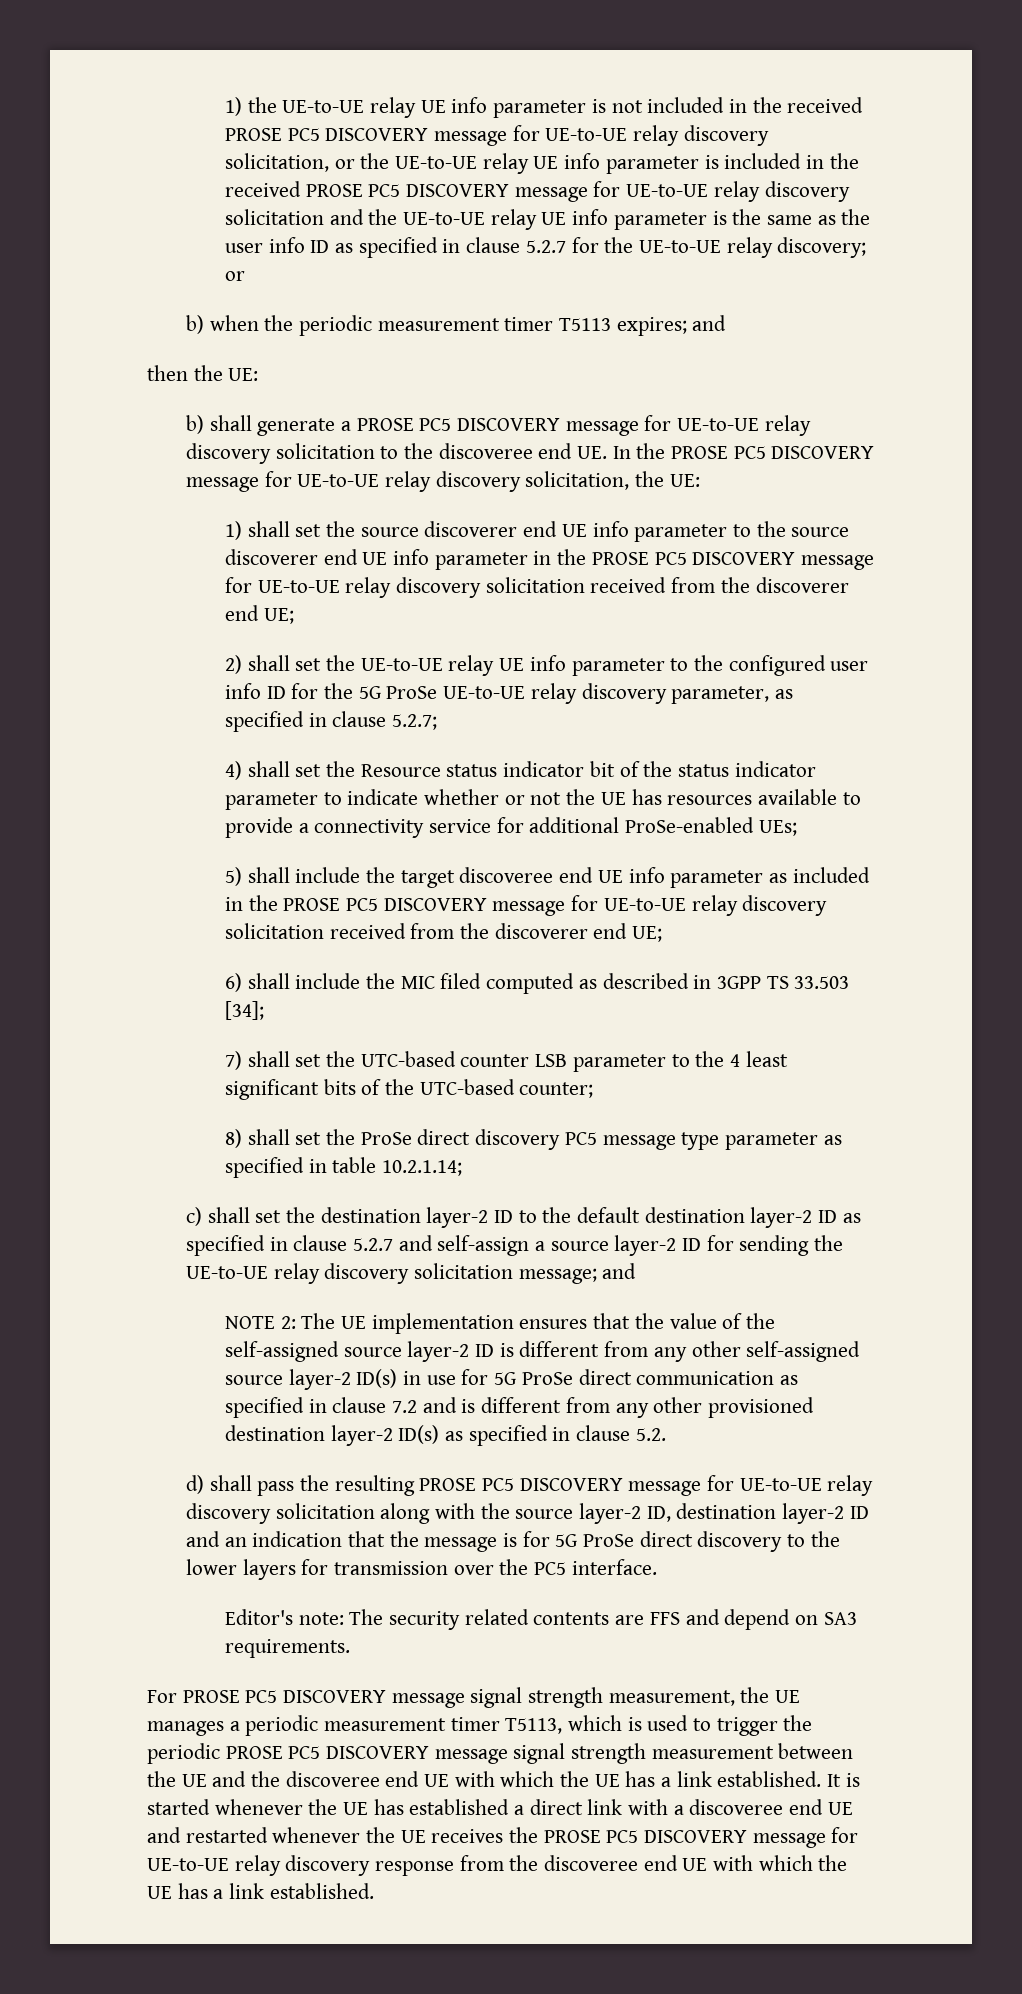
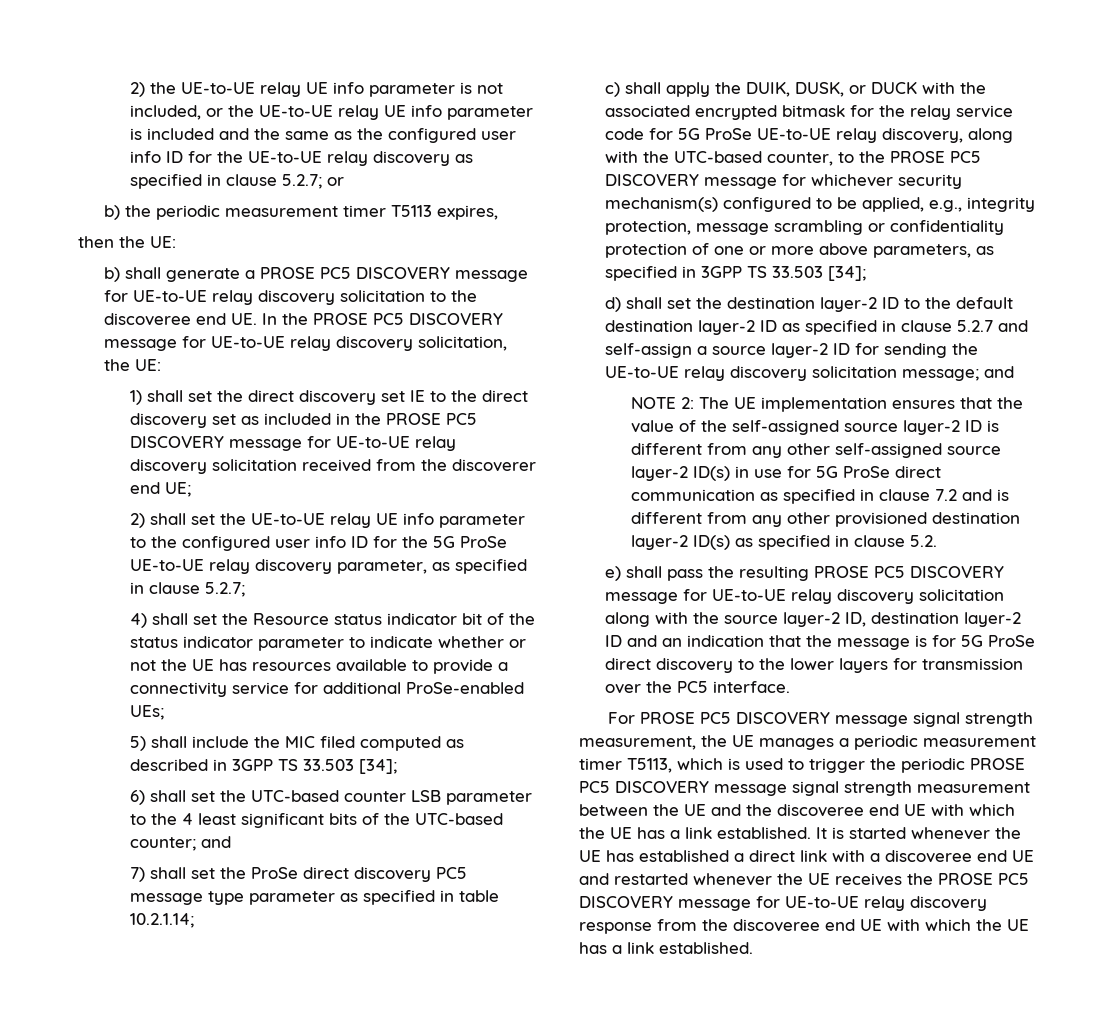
- 1) the UE-to-UE relay UE info parameter is not included in the received PROSE PC5 DISCOVERY message for UE-to-UE relay discovery solicitation, or the UE-to-UE relay UE info parameter is included in the received PROSE PC5 DISCOVERY message for UE-to-UE relay discovery solicitation and the UE-to-UE relay UE info parameter is the same as the user info ID as specified in clause 5.2.7 for the UE-to-UE relay discovery; or
+ 2) the UE-to-UE relay UE info parameter is not included, or the UE-to-UE relay UE info parameter is included and the same as the configured user info ID for the UE-to-UE relay discovery as specified in clause 5.2.7; or
- b) when the periodic measurement timer T5113 expires; and
+ b) the periodic measurement timer T5113 expires,
- 1) shall set the source discoverer end UE info parameter to the source discoverer end UE info parameter in the PROSE PC5 DISCOVERY message for UE-to-UE relay discovery solicitation received from the discoverer end UE;
+ 1) shall set the direct discovery set IE to the direct discovery set as included in the PROSE PC5 DISCOVERY message for UE-to-UE relay discovery solicitation received from the discoverer end UE;
- 5) shall include the target discoveree end UE info parameter as included in the PROSE PC5 DISCOVERY message for UE-to-UE relay discovery solicitation received from the discoverer end UE;
- 6) shall include the MIC filed computed as described in 3GPP TS 33.503 [34];
+ 5) shall include the MIC filed computed as described in 3GPP TS 33.503 [34];
- 7) shall set the UTC-based counter LSB parameter to the 4 least significant bits of the UTC-based counter;
- 8) shall set the ProSe direct discovery PC5 message type parameter as specified in table 10.2.1.14;
+ 6) shall set the UTC-based counter LSB parameter to the 4 least significant bits of the UTC-based counter; and
+ 7) shall set the ProSe direct discovery PC5 message type parameter as specified in table 10.2.1.14;
- c) shall set the destination layer-2 ID to the default destination layer-2 ID as specified in clause 5.2.7 and self-assign a source layer-2 ID for sending the UE-to-UE relay discovery solicitation message; and
+ c) shall apply the DUIK, DUSK, or DUCK with the associated encrypted bitmask for the relay service code for 5G ProSe UE-to-UE relay discovery, along with the UTC-based counter, to the PROSE PC5 DISCOVERY message for whichever security mechanism(s) configured to be applied, e.g., integrity protection, message scrambling or confidentiality protection of one or more above parameters, as specified in 3GPP TS 33.503 [34];
+ d) shall set the destination layer-2 ID to the default destination layer-2 ID as specified in clause 5.2.7 and self-assign a source layer-2 ID for sending the UE-to-UE relay discovery solicitation message; and
- d) shall pass the resulting PROSE PC5 DISCOVERY message for UE-to-UE relay discovery solicitation along with the source layer-2 ID, destination layer-2 ID and an indication that the message is for 5G ProSe direct discovery to the lower layers for transmission over the PC5 interface.
+ e) shall pass the resulting PROSE PC5 DISCOVERY message for UE-to-UE relay discovery solicitation along with the source layer-2 ID, destination layer-2 ID and an indication that the message is for 5G ProSe direct discovery to the lower layers for transmission over the PC5 interface.
- Editor's note: The security related contents are FFS and depend on SA3 requirements.

